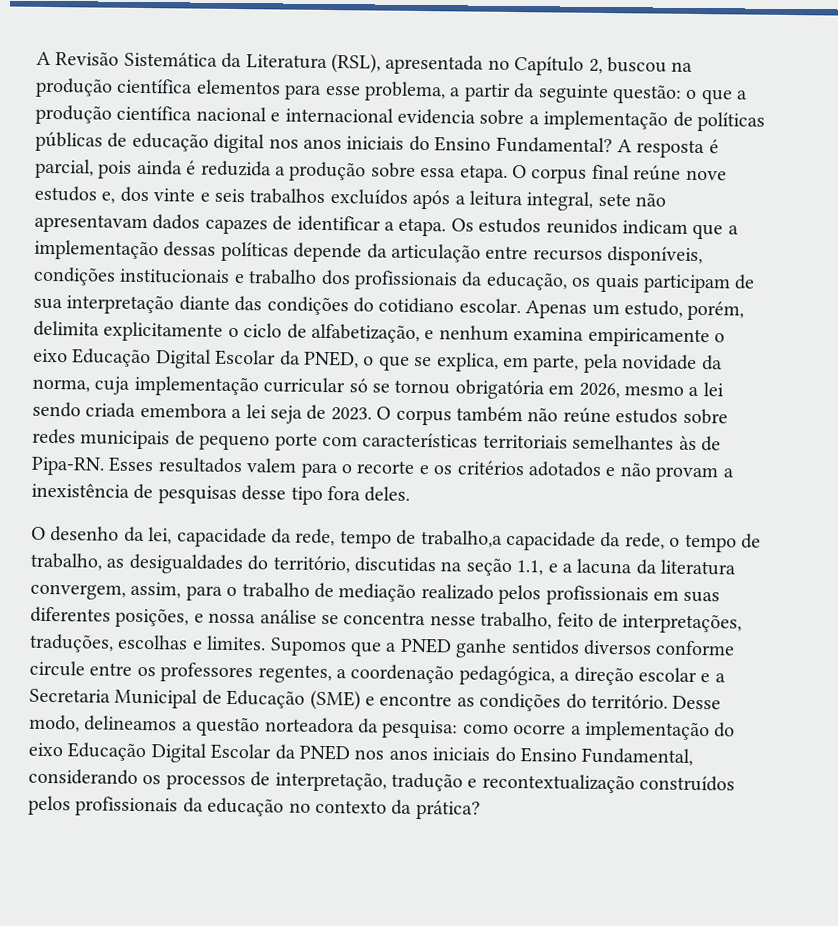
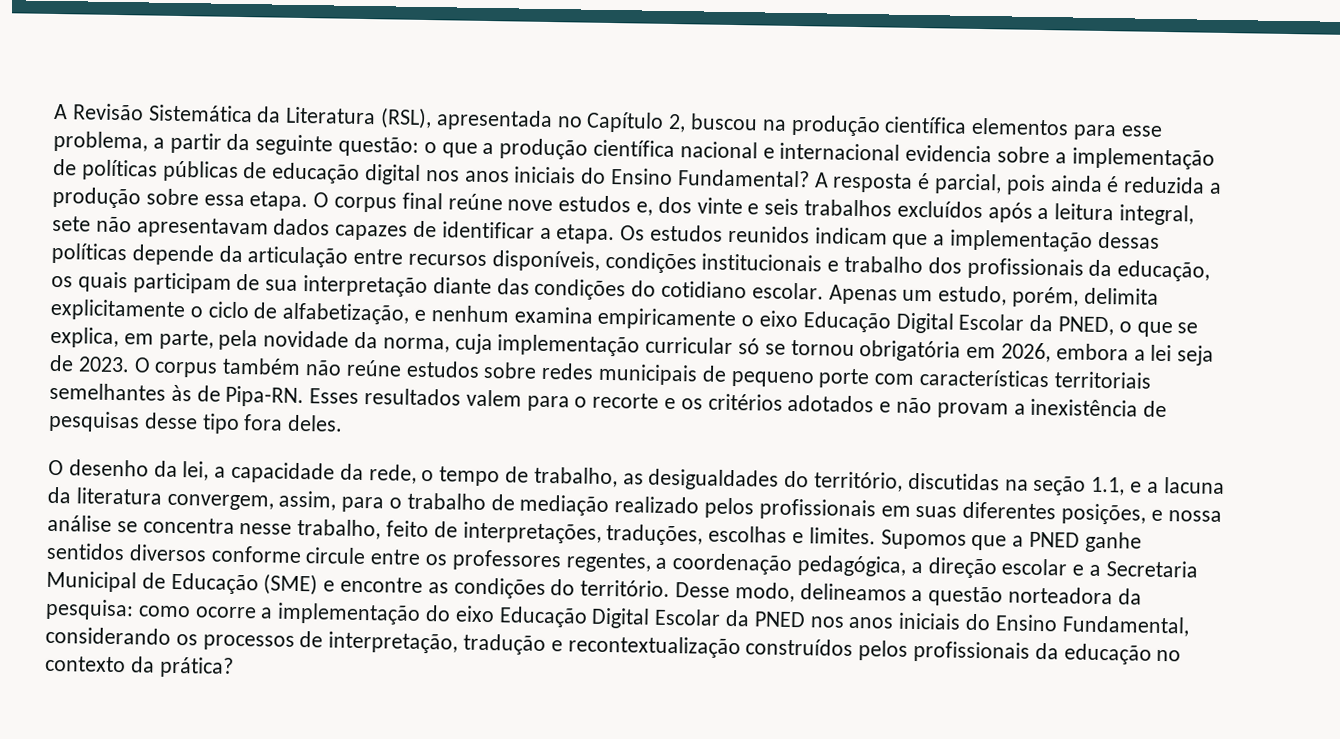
- Apenas um estudo, porém, delimita explicitamente o ciclo de alfabetização, e nenhum examina empiricamente o eixo Educação Digital Escolar da PNED, o que se explica, em parte, pela novidade da norma, cuja implementação curricular só se tornou obrigatória em 2026, mesmo a lei sendo criada emembora a lei seja de 2023.
+ Apenas um estudo, porém, delimita explicitamente o ciclo de alfabetização, e nenhum examina empiricamente o eixo Educação Digital Escolar da PNED, o que se explica, em parte, pela novidade da norma, cuja implementação curricular só se tornou obrigatória em 2026, embora a lei seja de 2023.
- O desenho da lei, capacidade da rede, tempo de trabalho,a capacidade da rede, o tempo de trabalho, as desigualdades do território, discutidas na seção 1.1, e a lacuna da literatura convergem, assim, para o trabalho de mediação realizado pelos profissionais em suas diferentes posições, e nossa análise se concentra nesse trabalho, feito de interpretações, traduções, escolhas e limites.
+ O desenho da lei, a capacidade da rede, o tempo de trabalho, as desigualdades do território, discutidas na seção 1.1, e a lacuna da literatura convergem, assim, para o trabalho de mediação realizado pelos profissionais em suas diferentes posições, e nossa análise se concentra nesse trabalho, feito de interpretações, traduções, escolhas e limites.

